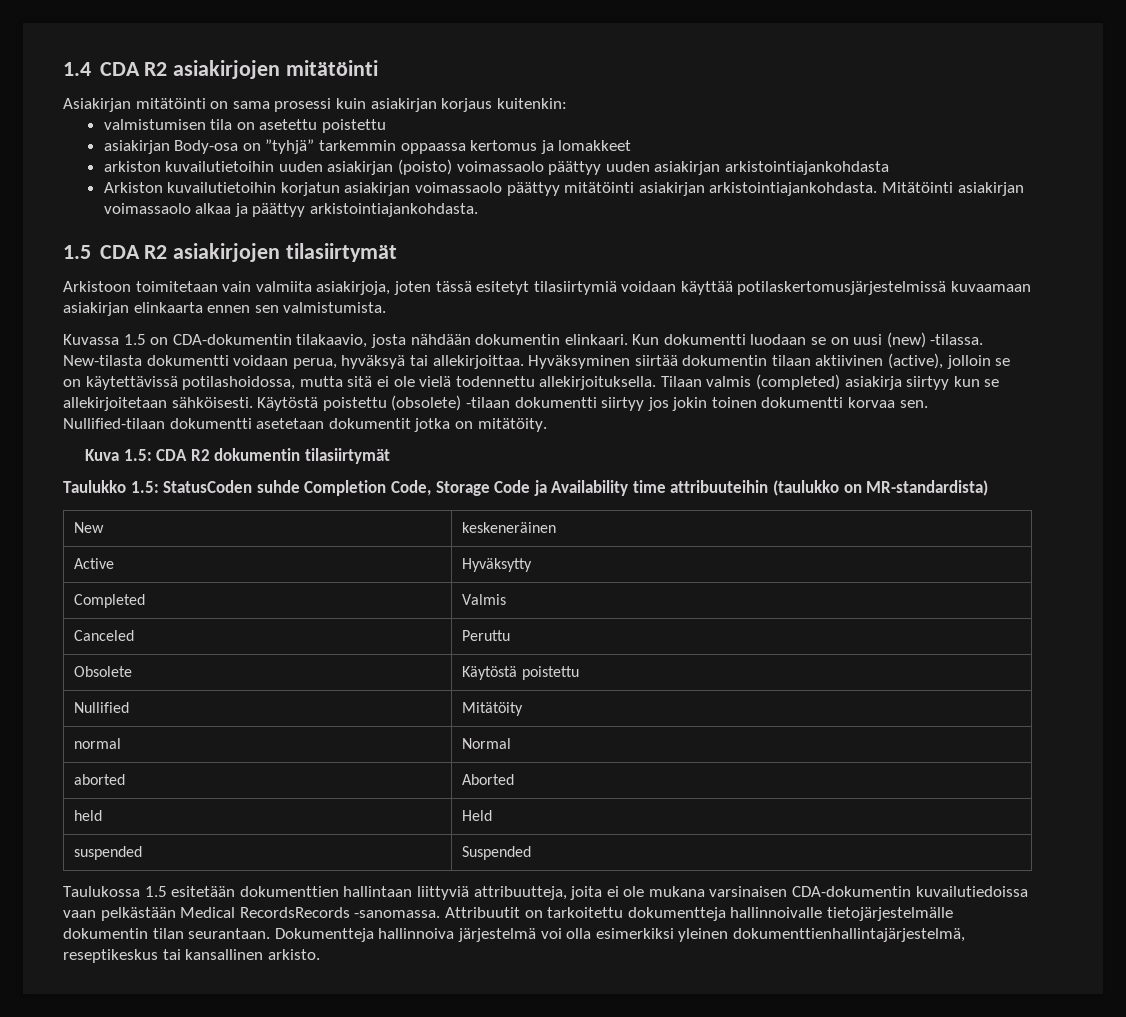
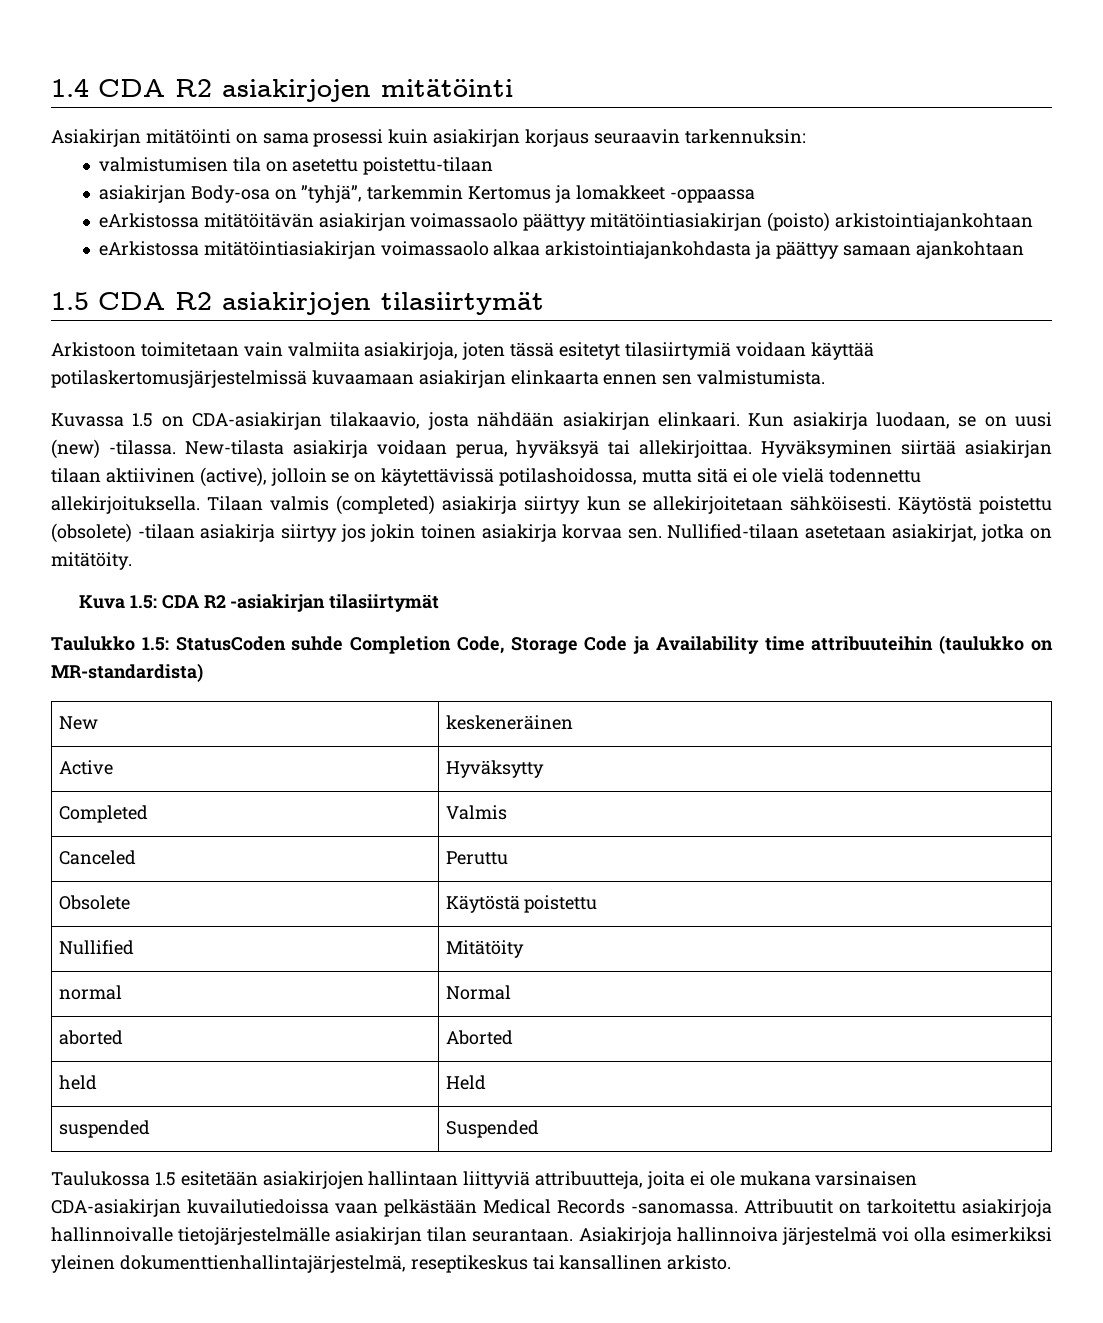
- Asiakirjan mitätöinti on sama prosessi kuin asiakirjan korjaus kuitenkin:
+ Asiakirjan mitätöinti on sama prosessi kuin asiakirjan korjaus seuraavin tarkennuksin:
- valmistumisen tila on asetettu poistettu
+ valmistumisen tila on asetettu poistettu-tilaan
- asiakirjan Body-osa on ”tyhjä” tarkemmin oppaassa kertomus ja lomakkeet
- arkiston kuvailutietoihin uuden asiakirjan (poisto) voimassaolo päättyy uuden asiakirjan arkistointiajankohdasta
- Arkiston kuvailutietoihin korjatun asiakirjan voimassaolo päättyy mitätöinti asiakirjan arkistointiajankohdasta. Mitätöinti asiakirjan voimassaolo alkaa ja päättyy arkistointiajankohdasta.
+ asiakirjan Body-osa on ”tyhjä”, tarkemmin Kertomus ja lomakkeet -oppaassa
+ eArkistossa mitätöitävän asiakirjan voimassaolo päättyy mitätöintiasiakirjan (poisto) arkistointiajankohtaan
+ eArkistossa mitätöintiasiakirjan voimassaolo alkaa arkistointiajankohdasta ja päättyy samaan ajankohtaan
- Kuvassa 1.5 on CDA-dokumentin tilakaavio, josta nähdään dokumentin elinkaari.
+ Kuvassa 1.5 on CDA-asiakirjan tilakaavio, josta nähdään asiakirjan elinkaari.
- Kun dokumentti luodaan se on uusi (new) -tilassa.
+ Kun asiakirja luodaan, se on uusi (new) -tilassa.
- New-tilasta dokumentti voidaan perua, hyväksyä tai allekirjoittaa.
+ New-tilasta asiakirja voidaan perua, hyväksyä tai allekirjoittaa.
- Hyväksyminen siirtää dokumentin tilaan aktiivinen (active), jolloin se on käytettävissä potilashoidossa, mutta sitä ei ole vielä todennettu allekirjoituksella.
+ Hyväksyminen siirtää asiakirjan tilaan aktiivinen (active), jolloin se on käytettävissä potilashoidossa, mutta sitä ei ole vielä todennettu allekirjoituksella.
- Käytöstä poistettu (obsolete) -tilaan dokumentti siirtyy jos jokin toinen dokumentti korvaa sen.
+ Käytöstä poistettu (obsolete) -tilaan asiakirja siirtyy jos jokin toinen asiakirja korvaa sen.
- Nullified-tilaan dokumentti asetetaan dokumentit jotka on mitätöity.
+ Nullified-tilaan asetetaan asiakirjat, jotka on mitätöity.
- Kuva 1.5: CDA R2 dokumentin tilasiirtymät
+ Kuva 1.5: CDA R2 -asiakirjan tilasiirtymät
- Taulukossa 1.5 esitetään dokumenttien hallintaan liittyviä attribuutteja, joita ei ole mukana varsinaisen CDA-dokumentin kuvailutiedoissa vaan pelkästään Medical RecordsRecords -sanomassa.
+ Taulukossa 1.5 esitetään asiakirjojen hallintaan liittyviä attribuutteja, joita ei ole mukana varsinaisen CDA-asiakirjan kuvailutiedoissa vaan pelkästään Medical Records -sanomassa.
- Attribuutit on tarkoitettu dokumentteja hallinnoivalle tietojärjestelmälle dokumentin tilan seurantaan.
+ Attribuutit on tarkoitettu asiakirjoja hallinnoivalle tietojärjestelmälle asiakirjan tilan seurantaan.
- Dokumentteja hallinnoiva järjestelmä voi olla esimerkiksi yleinen dokumenttienhallintajärjestelmä, reseptikeskus tai kansallinen arkisto.
+ Asiakirjoja hallinnoiva järjestelmä voi olla esimerkiksi yleinen dokumenttienhallintajärjestelmä, reseptikeskus tai kansallinen arkisto.

